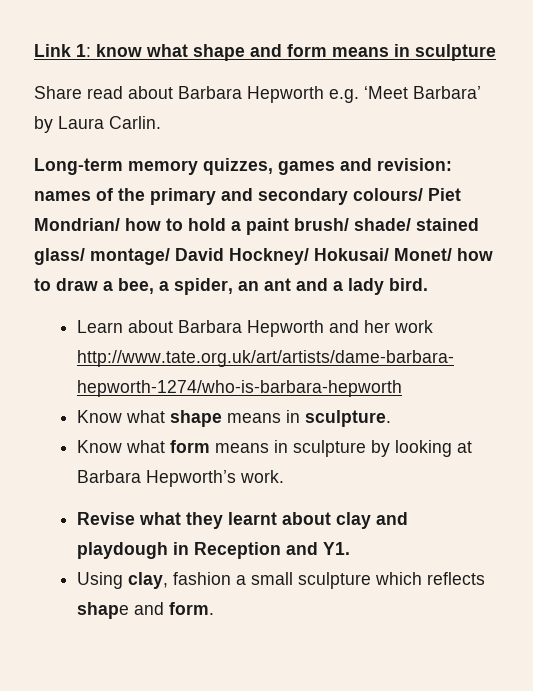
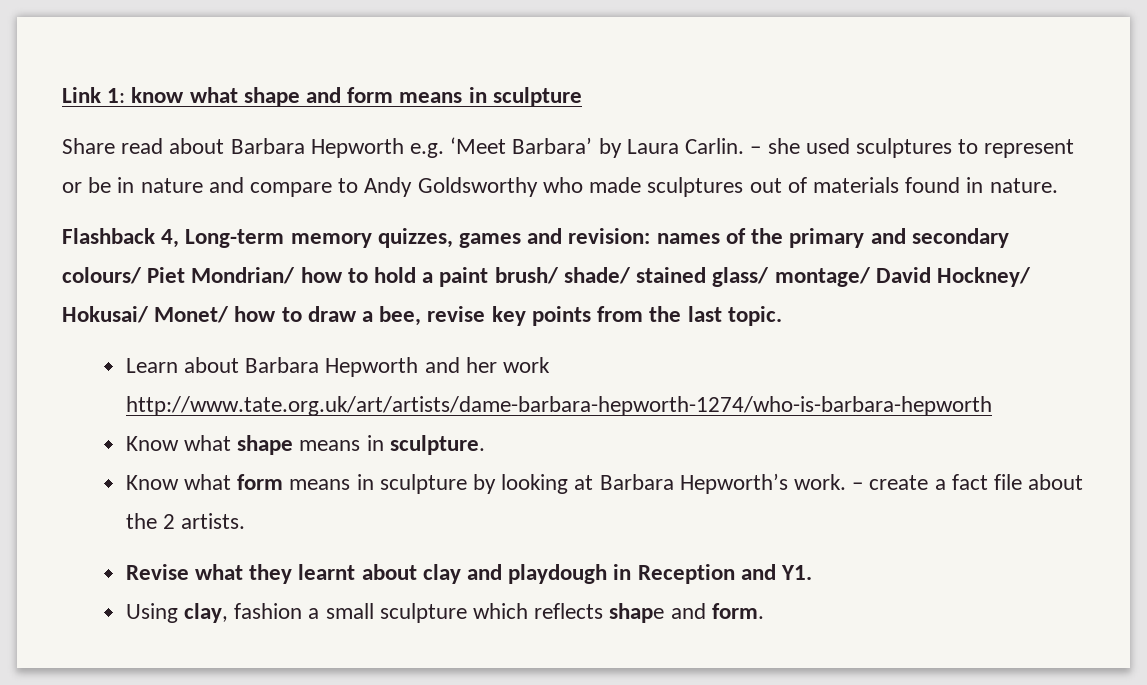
- Share read about Barbara Hepworth e.g. ‘Meet Barbara’ by Laura Carlin.
- Long-term memory quizzes, games and revision: names of the primary and secondary colours/ Piet Mondrian/ how to hold a paint brush/ shade/ stained glass/ montage/ David Hockney/ Hokusai/ Monet/ how to draw a bee, a spider, an ant and a lady bird.
+ Share read about Barbara Hepworth e.g. ‘Meet Barbara’ by Laura Carlin. – she used sculptures to represent or be in nature and compare to Andy Goldsworthy who made sculptures out of materials found in nature.
+ Flashback 4, Long-term memory quizzes, games and revision: names of the primary and secondary colours/ Piet Mondrian/ how to hold a paint brush/ shade/ stained glass/ montage/ David Hockney/ Hokusai/ Monet/ how to draw a bee, revise key points from the last topic.
+ – create a fact file about the 2 artists.

